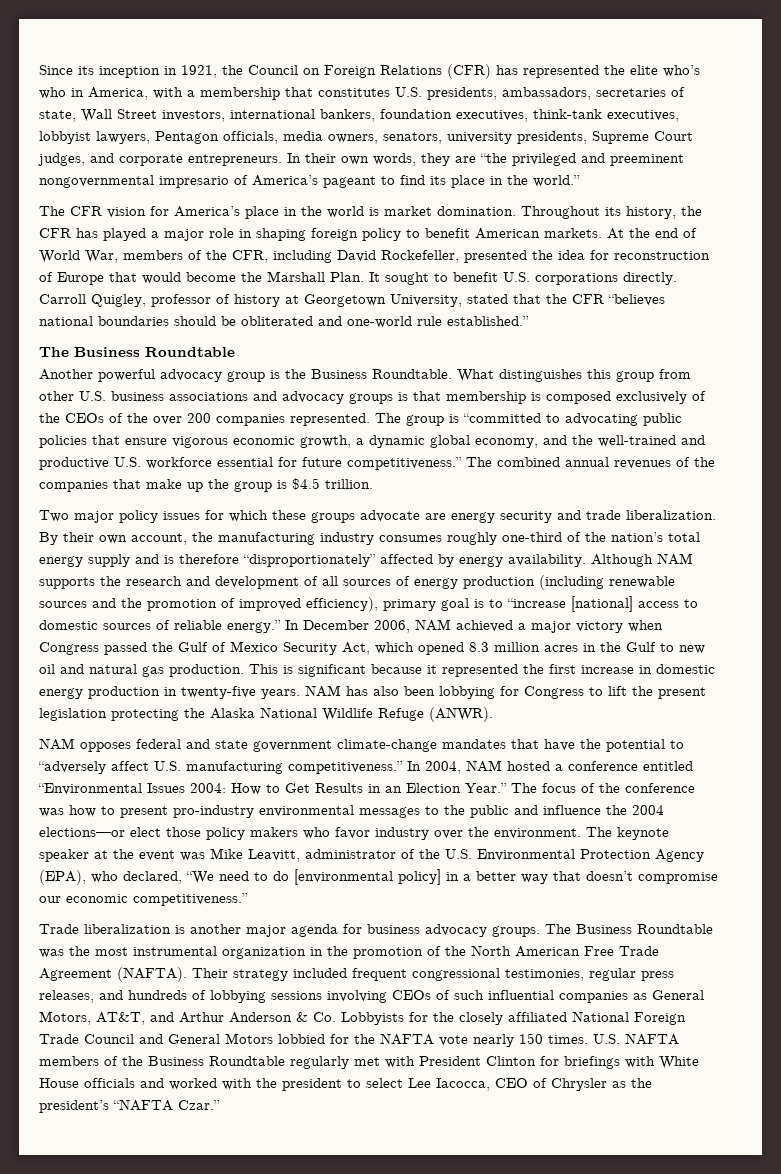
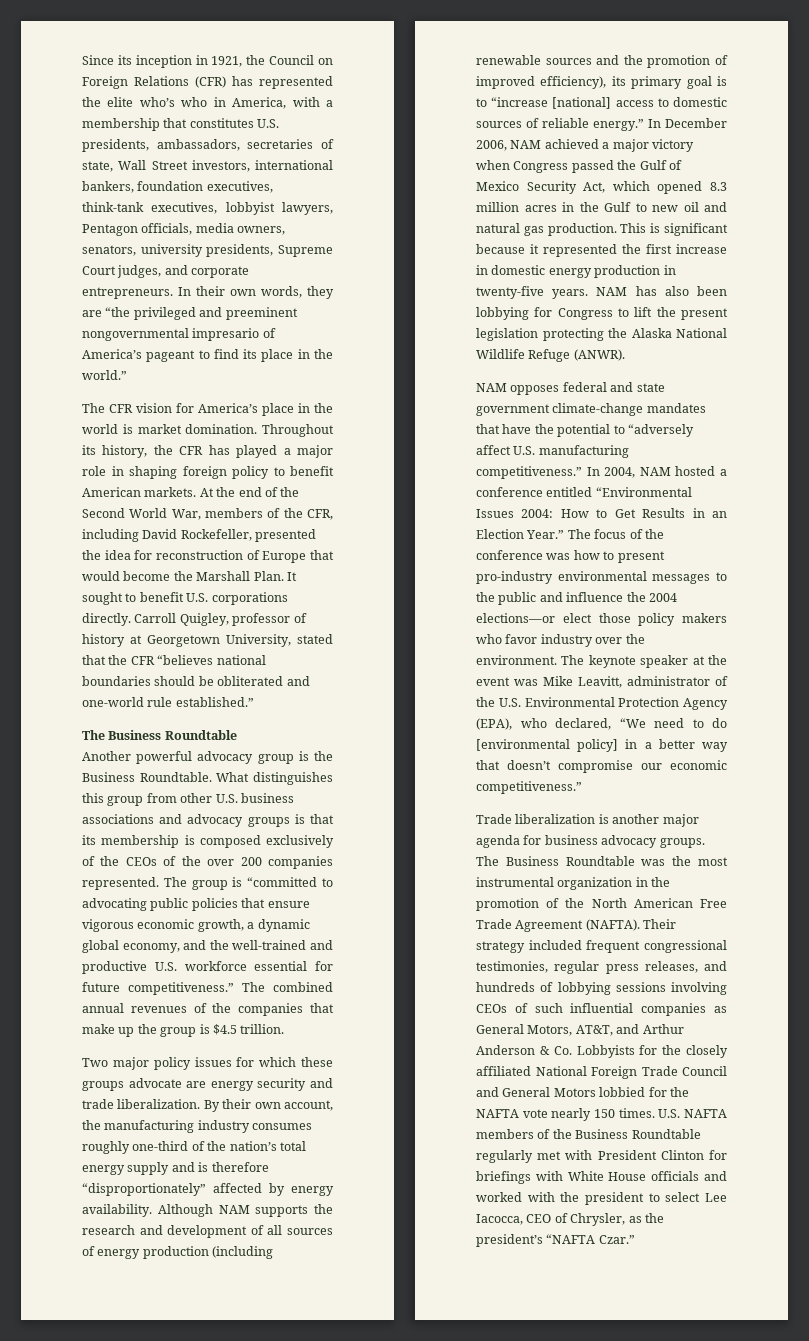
- At the end of World War, members of the CFR, including David Rockefeller, presented the idea for reconstruction of Europe that would become the Marshall Plan.
+ At the end of the Second World War, members of the CFR, including David Rockefeller, presented the idea for reconstruction of Europe that would become the Marshall Plan.
- What distinguishes this group from other U.S. business associations and advocacy groups is that membership is composed exclusively of the CEOs of the over 200 companies represented.
+ What distinguishes this group from other U.S. business associations and advocacy groups is that its membership is composed exclusively of the CEOs of the over 200 companies represented.
- Although NAM supports the research and development of all sources of energy production (including renewable sources and the promotion of improved efficiency), primary goal is to “increase [national] access to domestic sources of reliable energy.”
+ Although NAM supports the research and development of all sources of energy production (including renewable sources and the promotion of improved efficiency), its primary goal is to “increase [national] access to domestic sources of reliable energy.”
- U.S. NAFTA members of the Business Roundtable regularly met with President Clinton for briefings with White House officials and worked with the president to select Lee Iacocca, CEO of Chrysler as the president’s “NAFTA Czar.”
+ U.S. NAFTA members of the Business Roundtable regularly met with President Clinton for briefings with White House officials and worked with the president to select Lee Iacocca, CEO of Chrysler, as the president’s “NAFTA Czar.”

